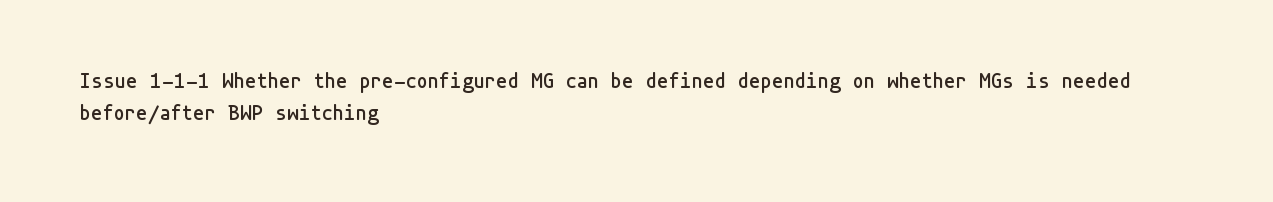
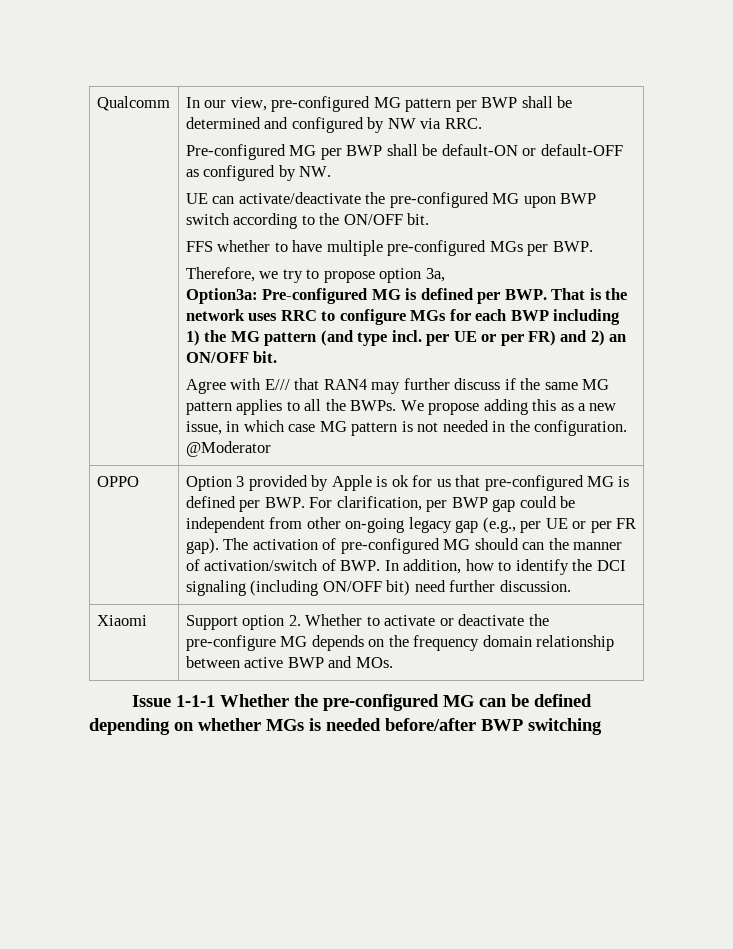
+ Qualcomm | In our view, pre-configured MG pattern per BWP shall be determined and configured by NW via RRC.
+ Pre-configured MG per BWP shall be default-ON or default-OFF as configured by NW.
+ UE can activate/deactivate the pre-configured MG upon BWP switch according to the ON/OFF bit.
+ FFS whether to have multiple pre-configured MGs per BWP.
+ Therefore, we try to propose option 3a,
+ Option3a: Pre-configured MG is defined per BWP. That is the network uses RRC to configure MGs for each BWP including 1) the MG pattern (and type incl. per UE or per FR) and 2) an ON/OFF bit.
+ Agree with E/// that RAN4 may further discuss if the same MG pattern applies to all the BWPs. We propose adding this as a new issue, in which case MG pattern is not needed in the configuration. @Moderator
+ OPPO | Option 3 provided by Apple is ok for us that pre-configured MG is defined per BWP. For clarification, per BWP gap could be independent from other on-going legacy gap (e.g., per UE or per FR gap). The activation of pre-configured MG should can the manner of activation/switch of BWP. In addition, how to identify the DCI signaling (including ON/OFF bit) need further discussion.
+ Xiaomi | Support option 2. Whether to activate or deactivate the pre-configure MG depends on the frequency domain relationship between active BWP and MOs.

